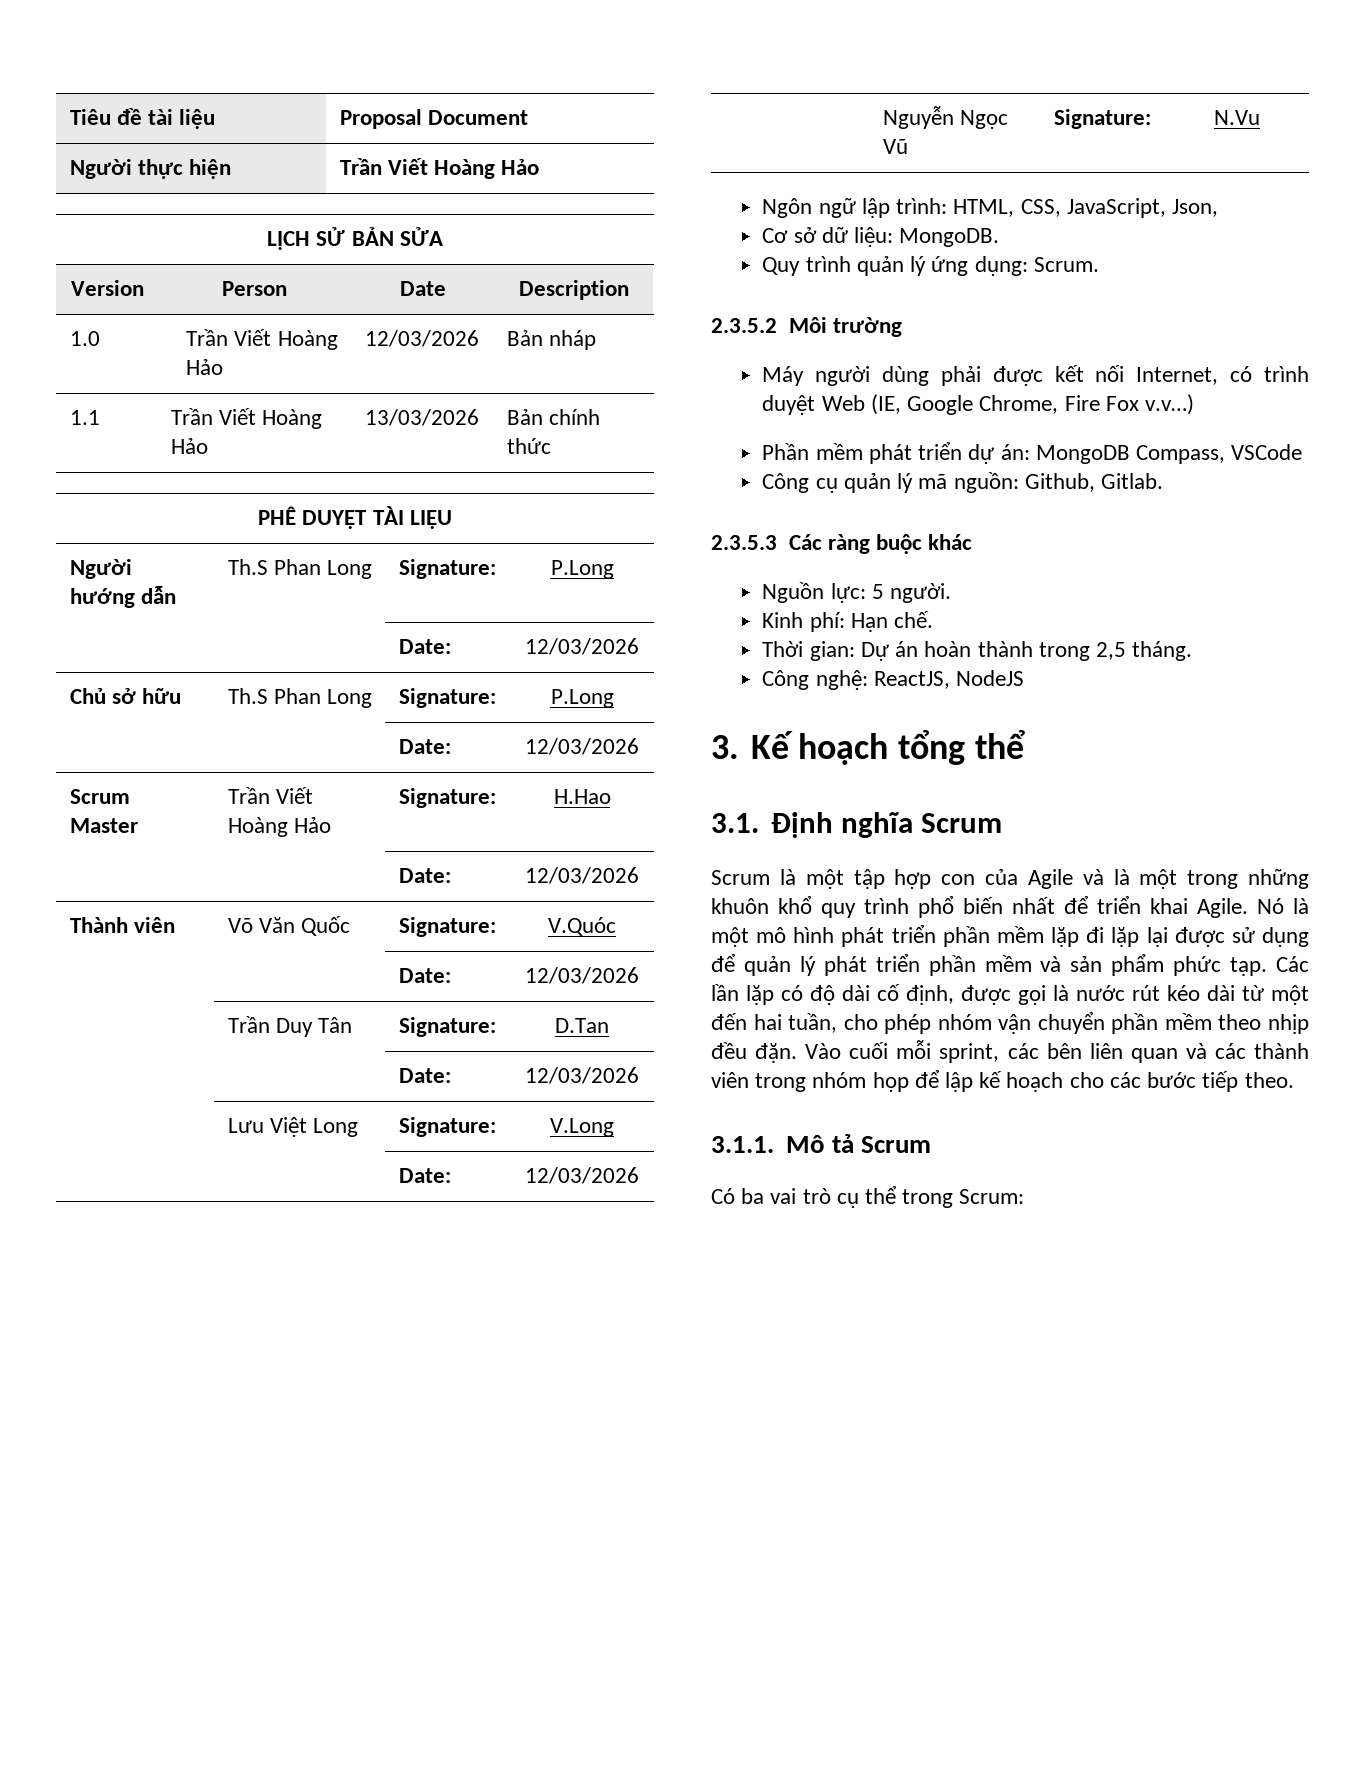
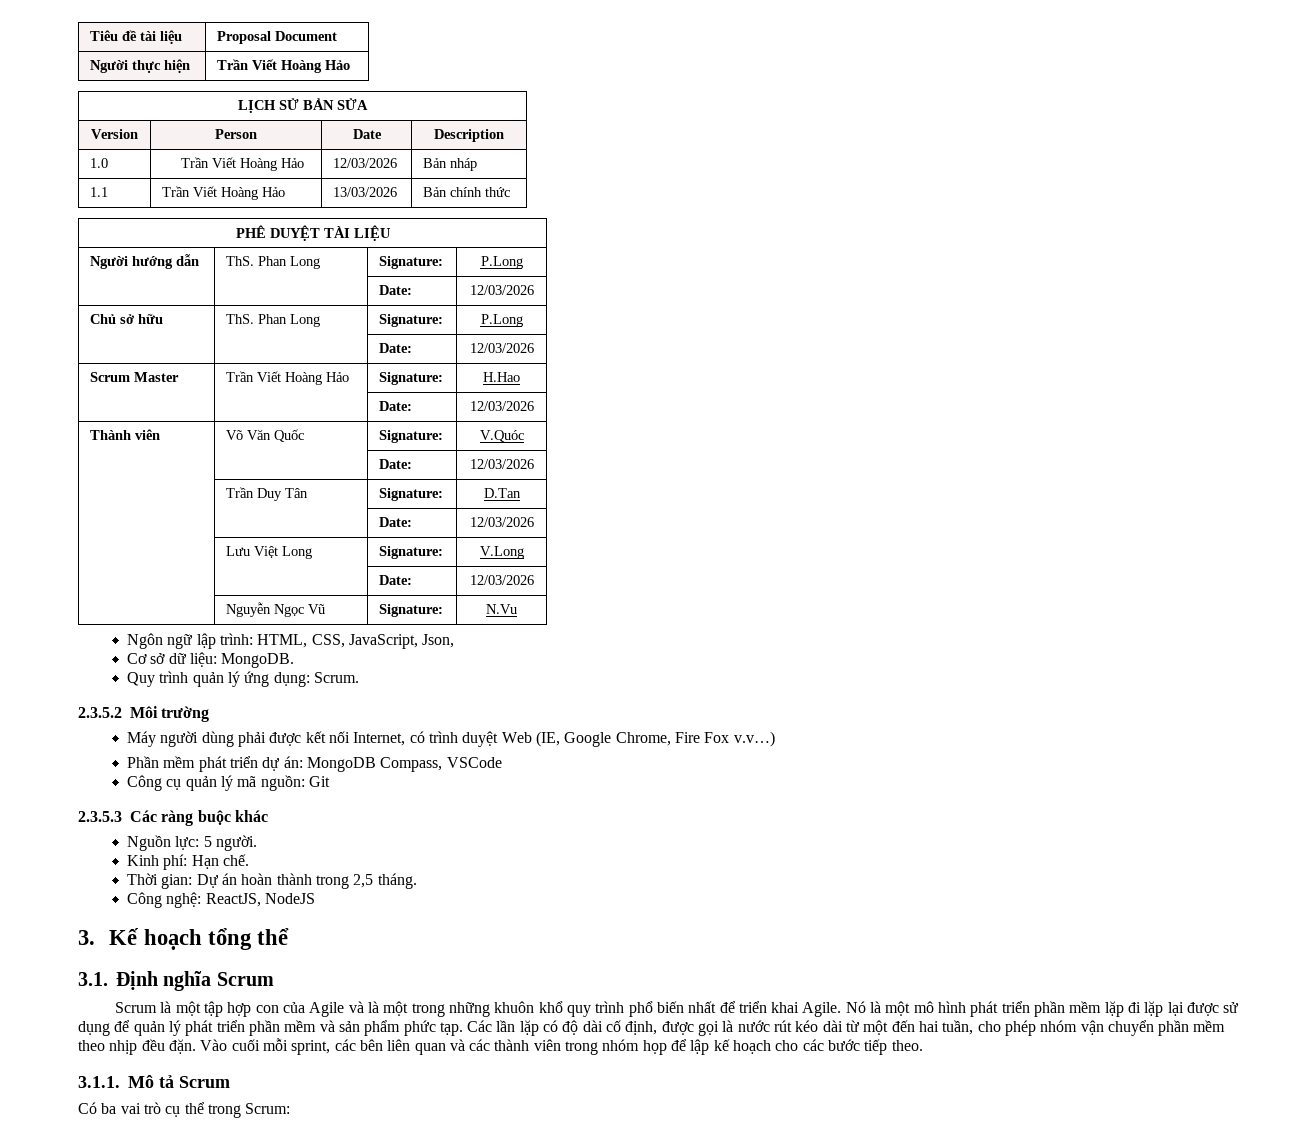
- Người hướng dẫn | Th.S Phan Long | Signature: | P.Long
+ Người hướng dẫn | ThS. Phan Long | Signature: | P.Long
- Chủ sở hữu | Th.S Phan Long | Signature: | P.Long
+ Chủ sở hữu | ThS. Phan Long | Signature: | P.Long
- Công cụ quản lý mã nguồn: Github, Gitlab.
+ Công cụ quản lý mã nguồn: Git

